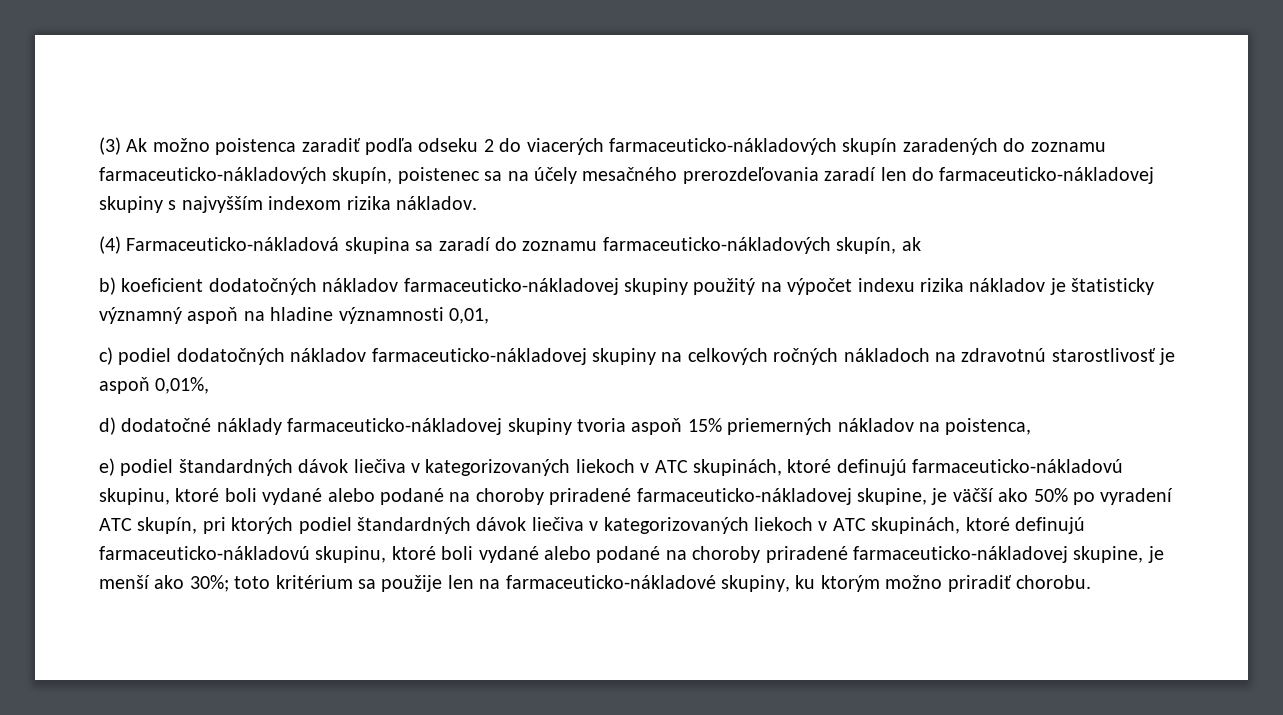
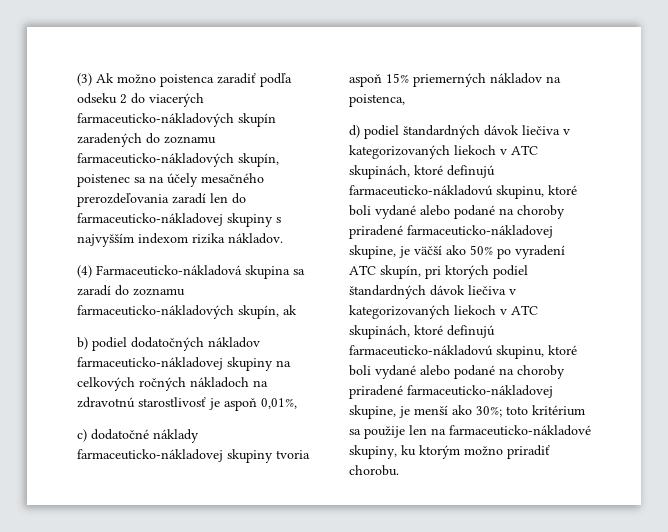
- b) koeficient dodatočných nákladov farmaceuticko-nákladovej skupiny použitý na výpočet indexu rizika nákladov je štatisticky významný aspoň na hladine významnosti 0,01,
- c) podiel dodatočných nákladov farmaceuticko-nákladovej skupiny na celkových ročných nákladoch na zdravotnú starostlivosť je aspoň 0,01%,
+ b) podiel dodatočných nákladov farmaceuticko-nákladovej skupiny na celkových ročných nákladoch na zdravotnú starostlivosť je aspoň 0,01%,
- d) dodatočné náklady farmaceuticko-nákladovej skupiny tvoria aspoň 15% priemerných nákladov na poistenca,
+ c) dodatočné náklady farmaceuticko-nákladovej skupiny tvoria aspoň 15% priemerných nákladov na poistenca,
- e) podiel štandardných dávok liečiva v kategorizovaných liekoch v ATC skupinách, ktoré definujú farmaceuticko-nákladovú skupinu, ktoré boli vydané alebo podané na choroby priradené farmaceuticko-nákladovej skupine, je väčší ako 50% po vyradení ATC skupín, pri ktorých podiel štandardných dávok liečiva v kategorizovaných liekoch v ATC skupinách, ktoré definujú farmaceuticko-nákladovú skupinu, ktoré boli vydané alebo podané na choroby priradené farmaceuticko-nákladovej skupine, je menší ako 30%;
+ d) podiel štandardných dávok liečiva v kategorizovaných liekoch v ATC skupinách, ktoré definujú farmaceuticko-nákladovú skupinu, ktoré boli vydané alebo podané na choroby priradené farmaceuticko-nákladovej skupine, je väčší ako 50% po vyradení ATC skupín, pri ktorých podiel štandardných dávok liečiva v kategorizovaných liekoch v ATC skupinách, ktoré definujú farmaceuticko-nákladovú skupinu, ktoré boli vydané alebo podané na choroby priradené farmaceuticko-nákladovej skupine, je menší ako 30%;

